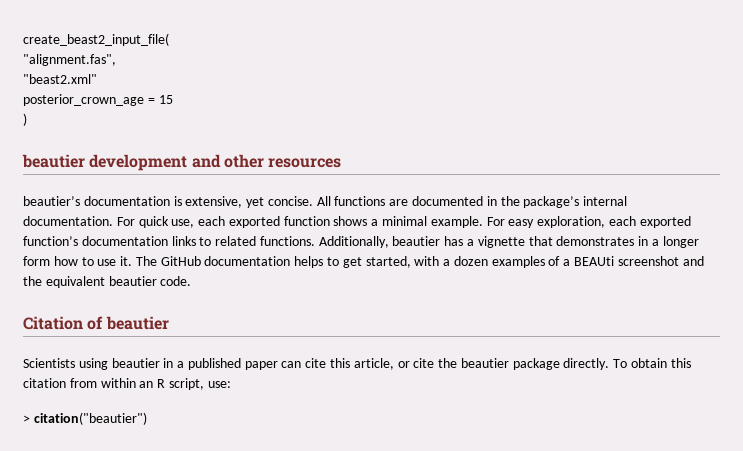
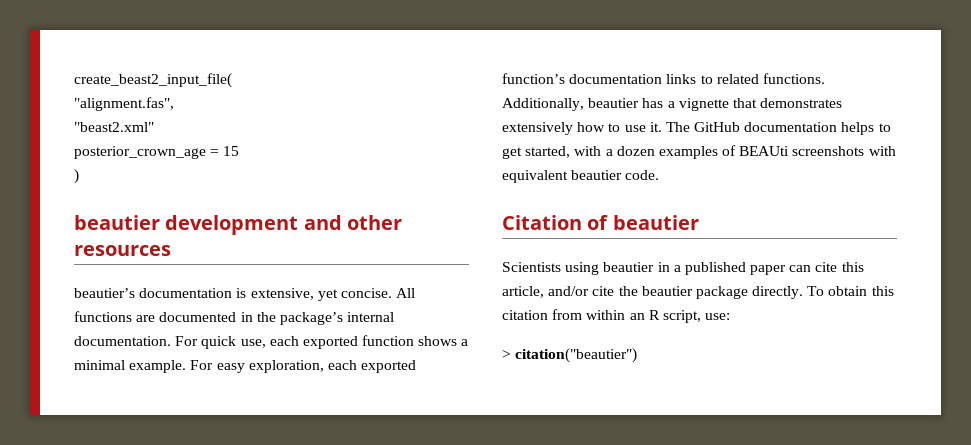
- Additionally, beautier has a vignette that demonstrates in a longer form how to use it.
+ Additionally, beautier has a vignette that demonstrates extensively how to use it.
- The GitHub documentation helps to get started, with a dozen examples of a BEAUti screenshot and the equivalent beautier code.
+ The GitHub documentation helps to get started, with a dozen examples of BEAUti screenshots with equivalent beautier code.
- Scientists using beautier in a published paper can cite this article, or cite the beautier package directly.
+ Scientists using beautier in a published paper can cite this article, and/or cite the beautier package directly.

